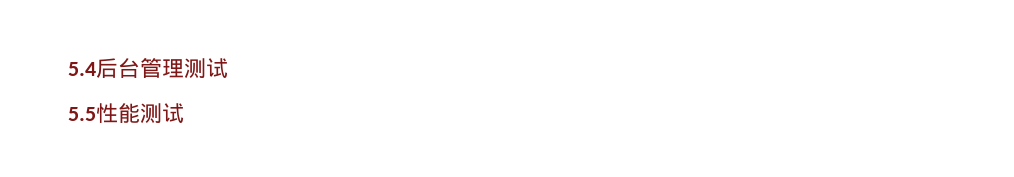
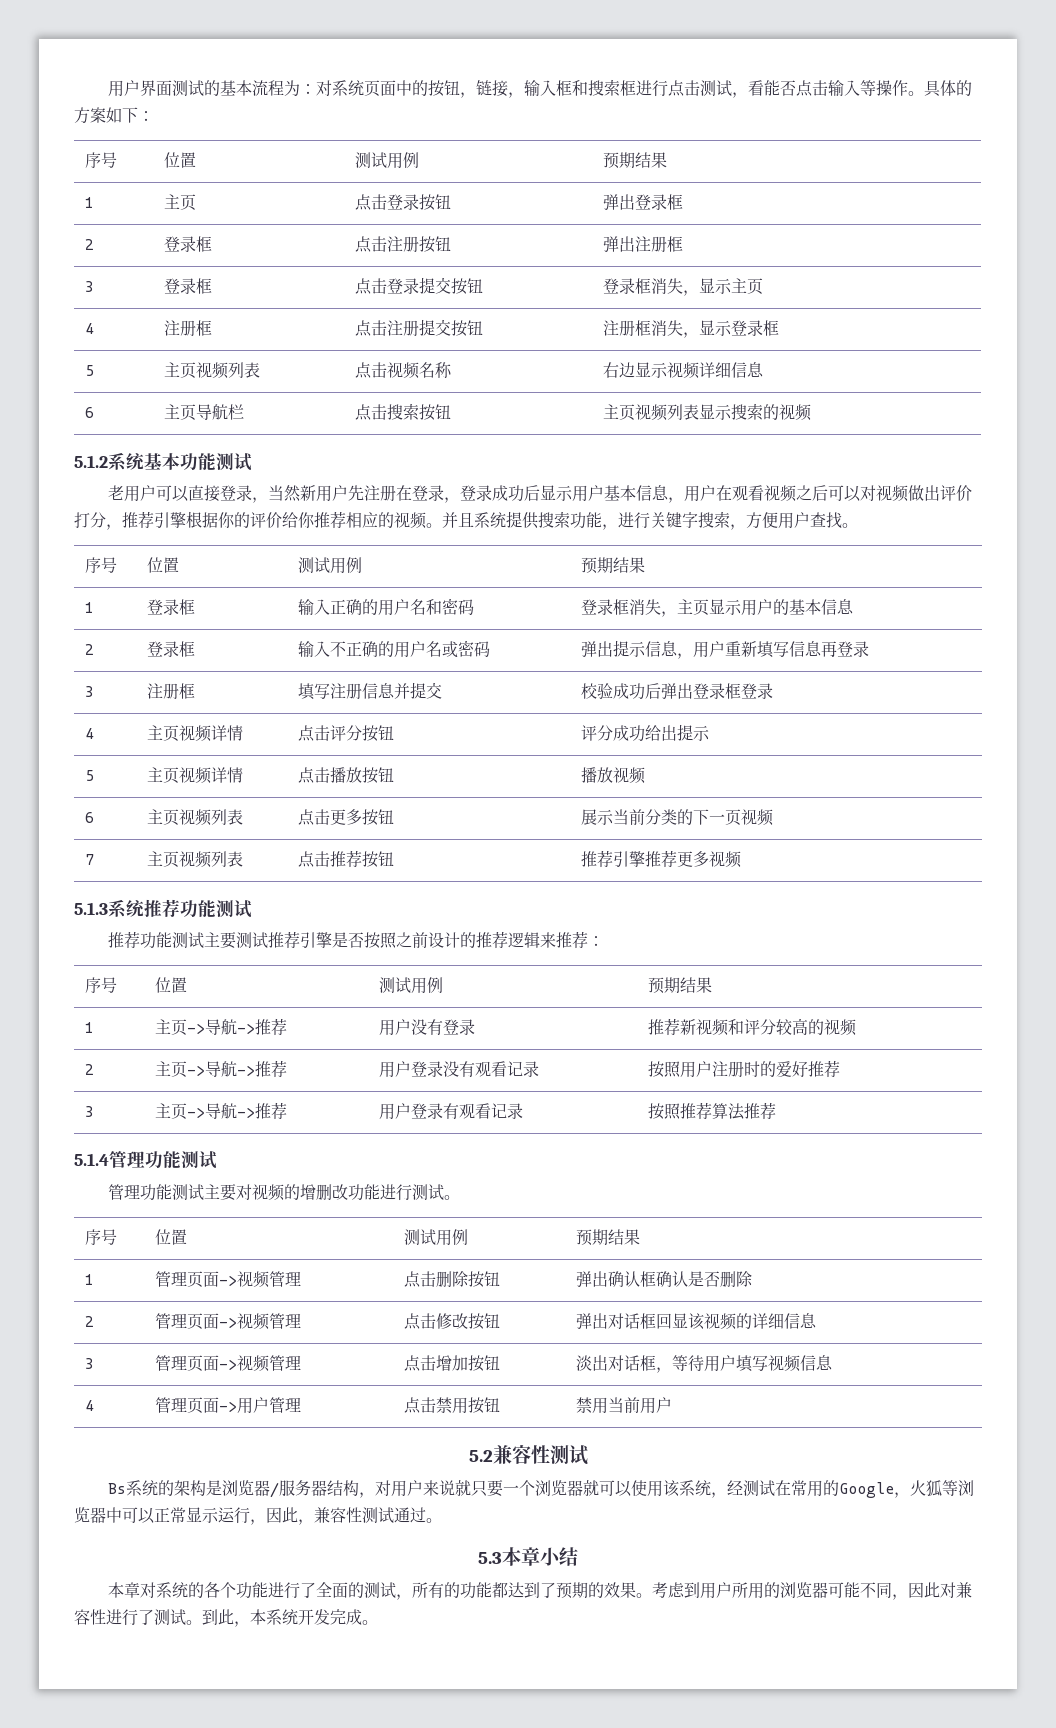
- 5.4后台管理测试
- 5.5性能测试
+ 用户界面测试的基本流程为：对系统页面中的按钮，链接，输入框和搜索框进行点击测试，看能否点击输入等操作。具体的方案如下：
+ 序号 | 位置 | 测试用例 | 预期结果
+ 1 | 主页 | 点击登录按钮 | 弹出登录框
+ 2 | 登录框 | 点击注册按钮 | 弹出注册框
+ 3 | 登录框 | 点击登录提交按钮 | 登录框消失，显示主页
+ 4 | 注册框 | 点击注册提交按钮 | 注册框消失，显示登录框
+ 5 | 主页视频列表 | 点击视频名称 | 右边显示视频详细信息
+ 6 | 主页导航栏 | 点击搜索按钮 | 主页视频列表显示搜索的视频
+ 5.1.2系统基本功能测试
+ 老用户可以直接登录，当然新用户先注册在登录，登录成功后显示用户基本信息，用户在观看视频之后可以对视频做出评价打分，推荐引擎根据你的评价给你推荐相应的视频。并且系统提供搜索功能，进行关键字搜索，方便用户查找。
+ 序号 | 位置 | 测试用例 | 预期结果
+ 1 | 登录框 | 输入正确的用户名和密码 | 登录框消失，主页显示用户的基本信息
+ 2 | 登录框 | 输入不正确的用户名或密码 | 弹出提示信息，用户重新填写信息再登录
+ 3 | 注册框 | 填写注册信息并提交 | 校验成功后弹出登录框登录
+ 4 | 主页视频详情 | 点击评分按钮 | 评分成功给出提示
+ 5 | 主页视频详情 | 点击播放按钮 | 播放视频
+ 6 | 主页视频列表 | 点击更多按钮 | 展示当前分类的下一页视频
+ 7 | 主页视频列表 | 点击推荐按钮 | 推荐引擎推荐更多视频
+ 5.1.3系统推荐功能测试
+ 推荐功能测试主要测试推荐引擎是否按照之前设计的推荐逻辑来推荐：
+ 序号 | 位置 | 测试用例 | 预期结果
+ 1 | 主页->导航->推荐 | 用户没有登录 | 推荐新视频和评分较高的视频
+ 2 | 主页->导航->推荐 | 用户登录没有观看记录 | 按照用户注册时的爱好推荐
+ 3 | 主页->导航->推荐 | 用户登录有观看记录 | 按照推荐算法推荐
+ 5.1.4管理功能测试
+ 管理功能测试主要对视频的增删改功能进行测试。
+ 序号 | 位置 | 测试用例 | 预期结果
+ 1 | 管理页面->视频管理 | 点击删除按钮 | 弹出确认框确认是否删除
+ 2 | 管理页面->视频管理 | 点击修改按钮 | 弹出对话框回显该视频的详细信息
+ 3 | 管理页面->视频管理 | 点击增加按钮 | 淡出对话框，等待用户填写视频信息
+ 4 | 管理页面->用户管理 | 点击禁用按钮 | 禁用当前用户
+ 5.2兼容性测试
+ Bs系统的架构是浏览器/服务器结构，对用户来说就只要一个浏览器就可以使用该系统，经测试在常用的Google，火狐等浏览器中可以正常显示运行，因此，兼容性测试通过。
+ 5.3本章小结
+ 本章对系统的各个功能进行了全面的测试，所有的功能都达到了预期的效果。考虑到用户所用的浏览器可能不同，因此对兼容性进行了测试。到此，本系统开发完成。

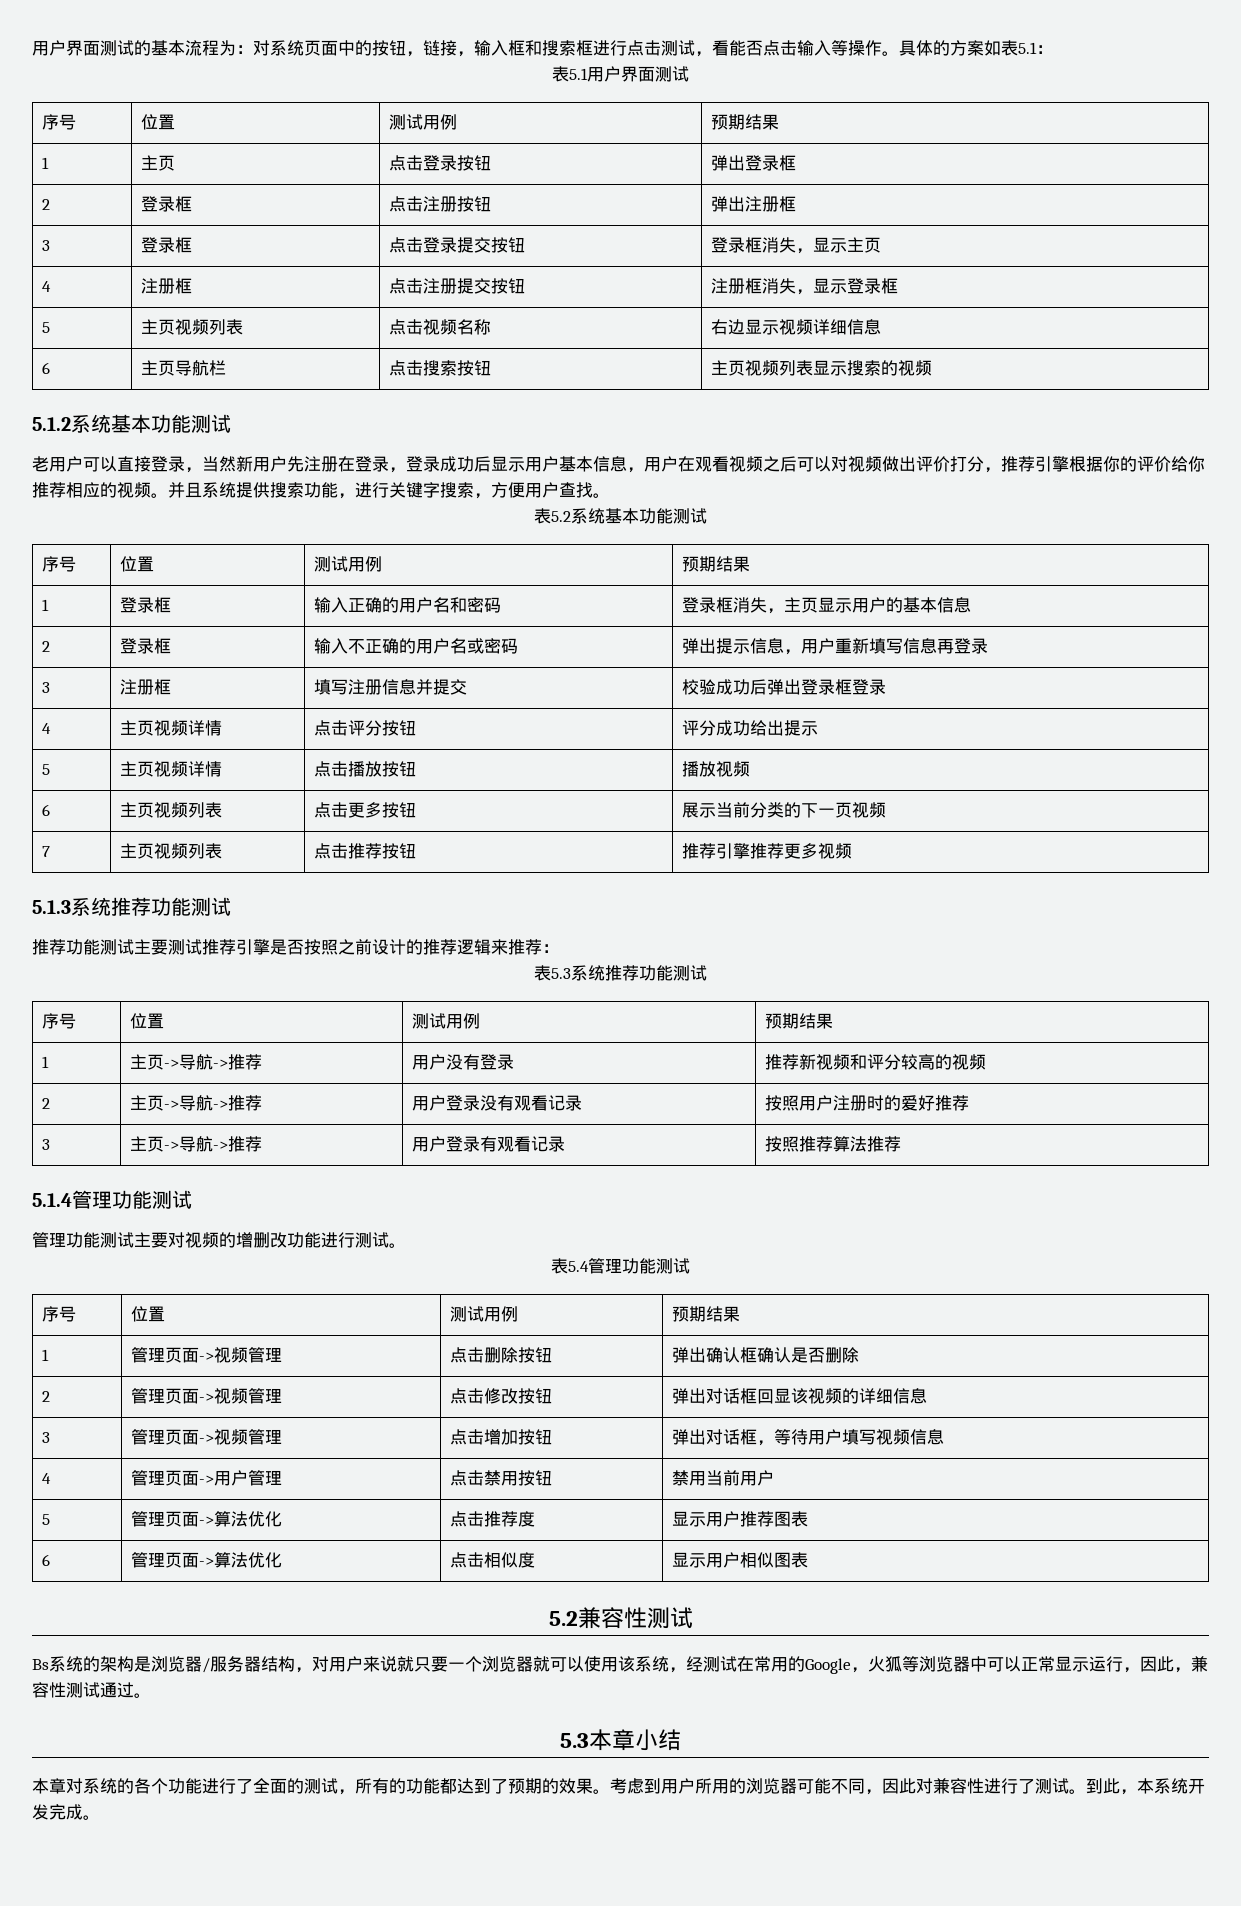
- 具体的方案如下：
+ 具体的方案如表5.1：
+ 表5.1用户界面测试
+ 表5.2系统基本功能测试
+ 表5.3系统推荐功能测试
+ 表5.4管理功能测试
- 3 | 管理页面->视频管理 | 点击增加按钮 | 淡出对话框，等待用户填写视频信息
+ 3 | 管理页面->视频管理 | 点击增加按钮 | 弹出对话框，等待用户填写视频信息
+ 5 | 管理页面->算法优化 | 点击推荐度 | 显示用户推荐图表
+ 6 | 管理页面->算法优化 | 点击相似度 | 显示用户相似图表

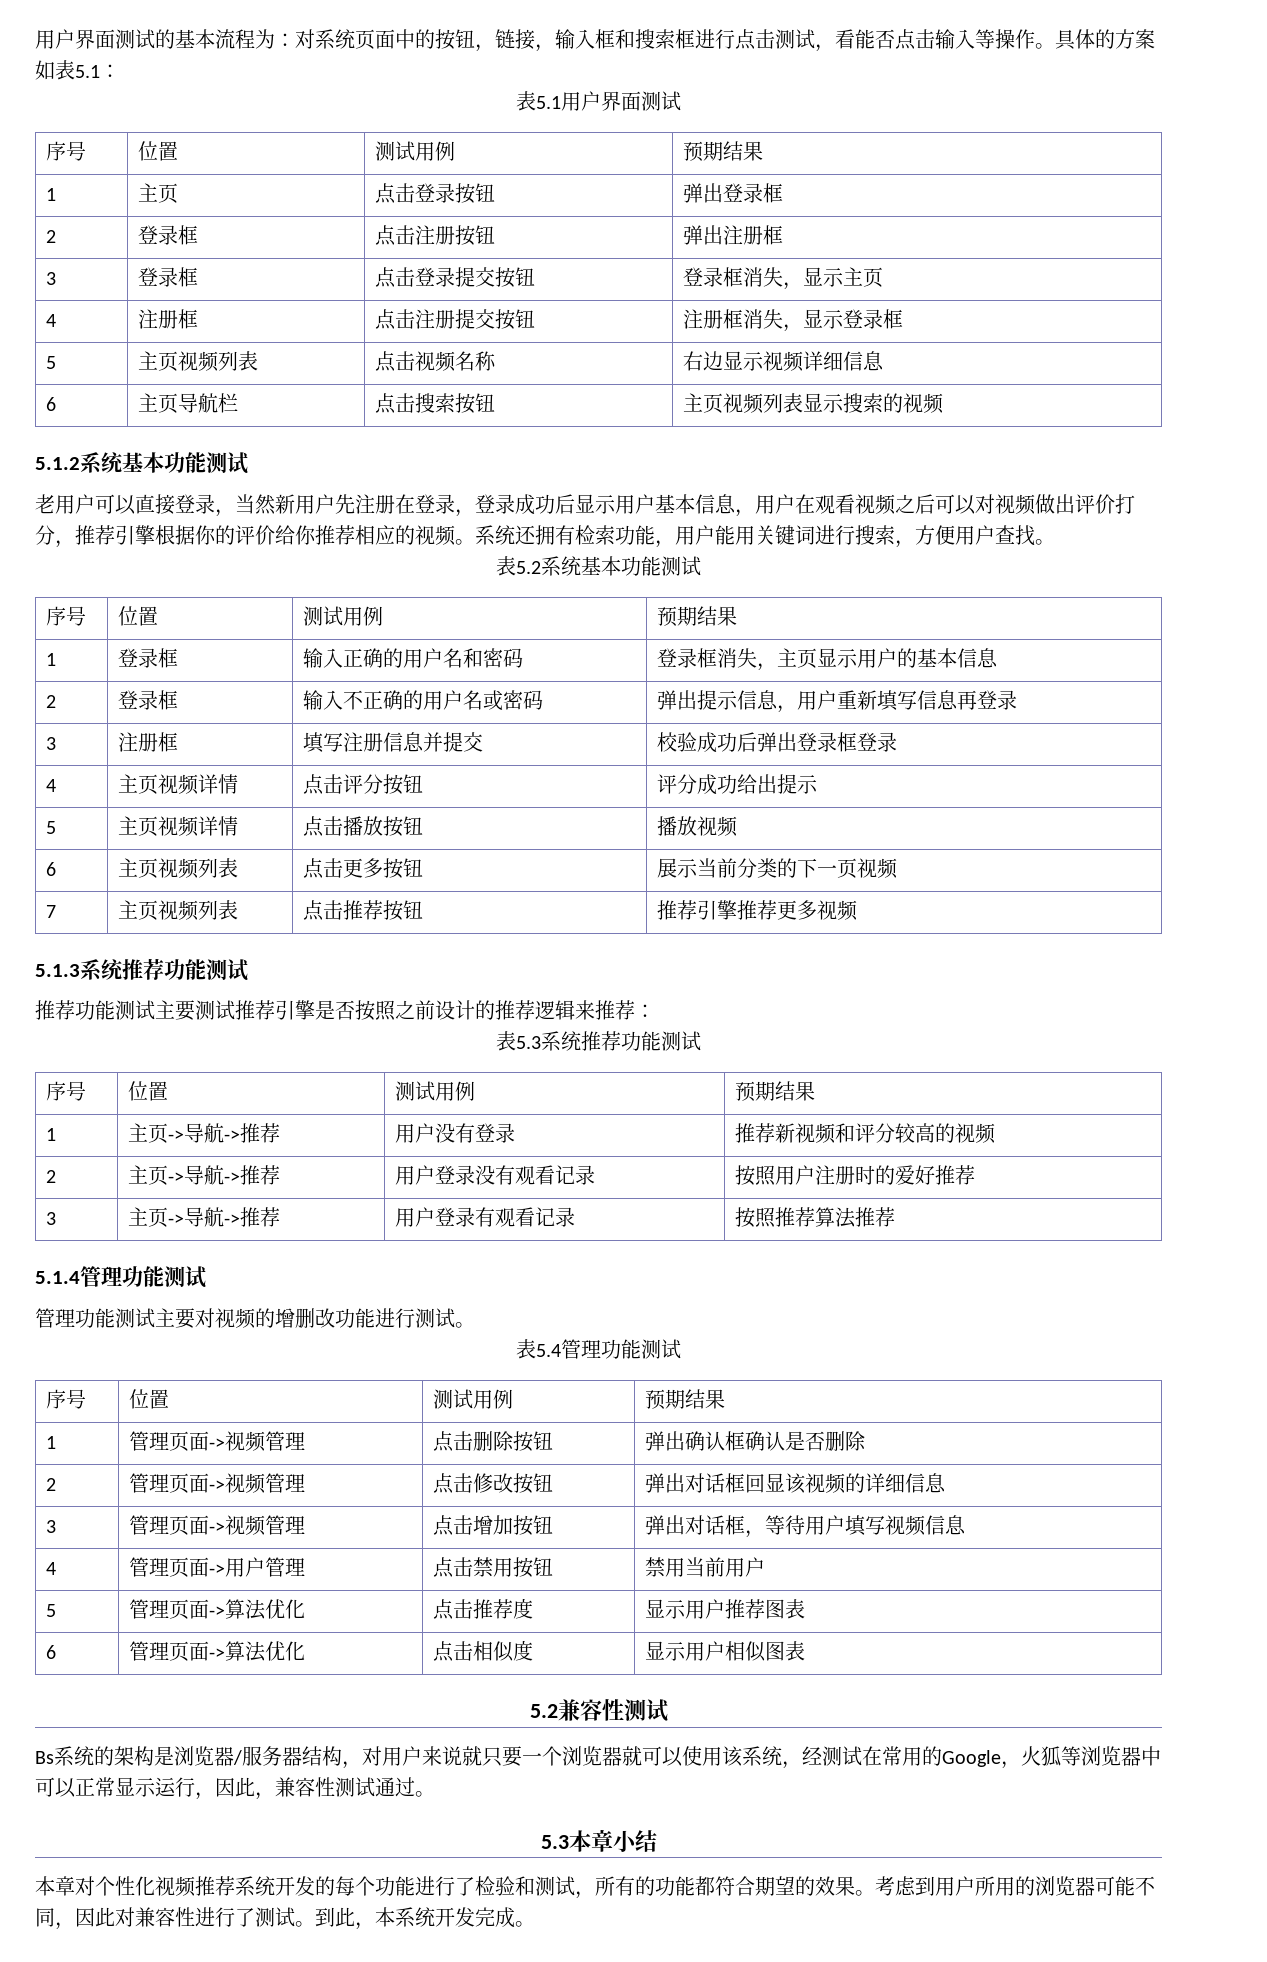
- 并且系统提供搜索功能，进行关键字搜索，方便用户查找。
+ 系统还拥有检索功能，用户能用关键词进行搜索，方便用户查找。
- 本章对系统的各个功能进行了全面的测试，所有的功能都达到了预期的效果。
+ 本章对个性化视频推荐系统开发的每个功能进行了检验和测试，所有的功能都符合期望的效果。

